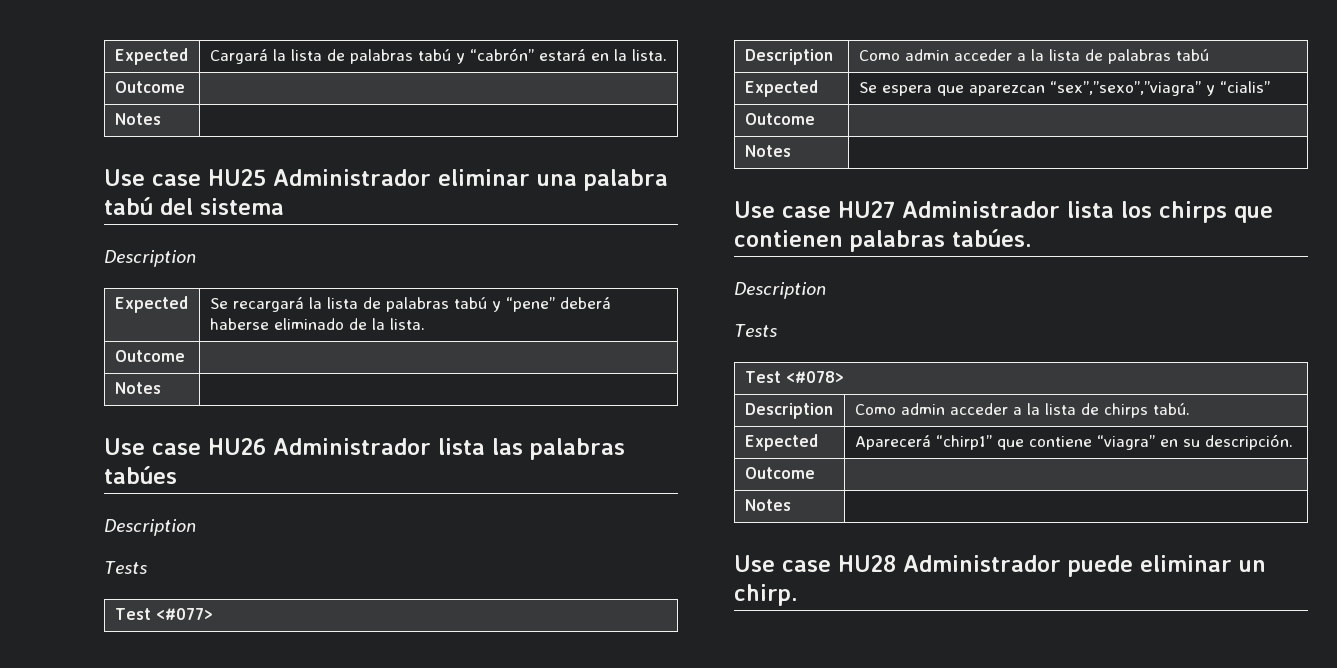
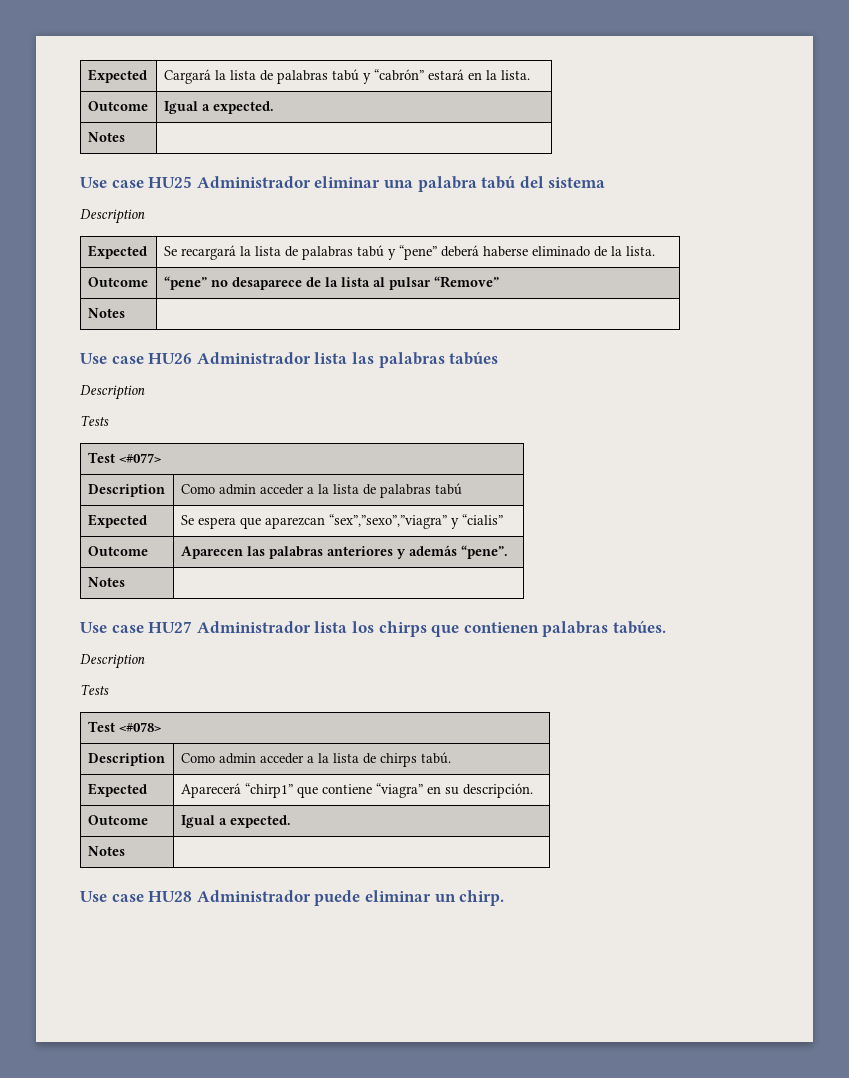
  Expected | Cargará la lista de palabras tabú y “cabrón” estará en la lista.
- Outcome |
+ Outcome | Igual a expected.
  Expected | Se recargará la lista de palabras tabú y “pene” deberá haberse eliminado de la lista.
- Outcome |
+ Outcome | “pene” no desaparece de la lista al pulsar “Remove”
  Expected | Se espera que aparezcan “sex”,”sexo”,”viagra” y “cialis”
- Outcome |
+ Outcome | Aparecen las palabras anteriores y además “pene”.
  Expected | Aparecerá “chirp1” que contiene “viagra” en su descripción.
- Outcome |
+ Outcome | Igual a expected.

